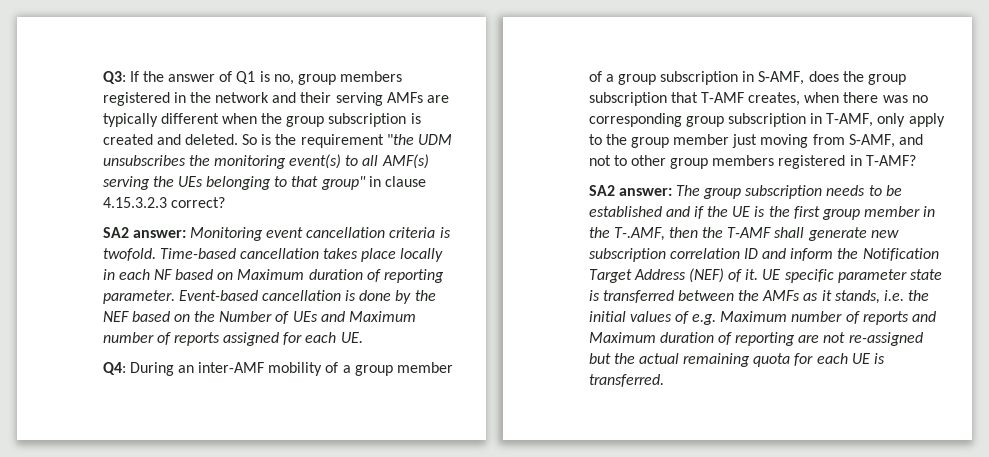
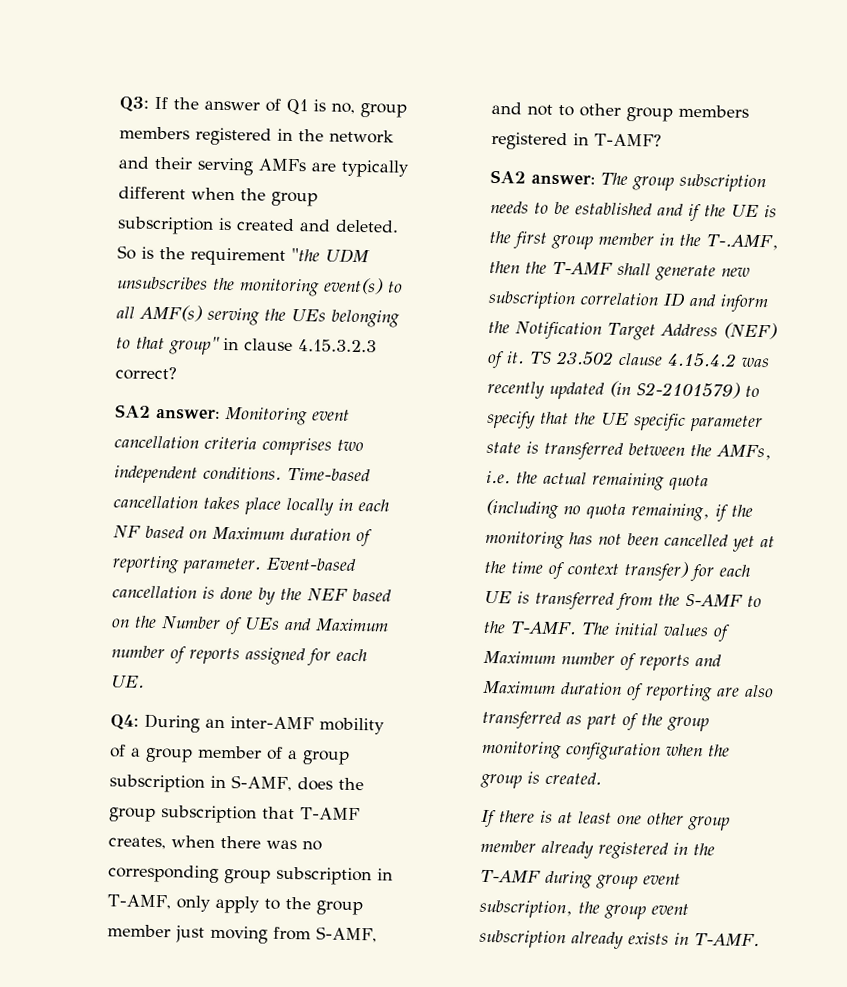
- SA2 answer: Monitoring event cancellation criteria is twofold.
+ SA2 answer: Monitoring event cancellation criteria comprises two independent conditions.
- UE specific parameter state is transferred between the AMFs as it stands, i.e. the initial values of e.g. Maximum number of reports and Maximum duration of reporting are not re-assigned but the actual remaining quota for each UE is transferred.
+ TS 23.502 clause 4.15.4.2 was recently updated (in S2-2101579) to specify that the UE specific parameter state is transferred between the AMFs, i.e. the actual remaining quota (including no quota remaining, if the monitoring has not been cancelled yet at the time of context transfer) for each UE is transferred from the S-AMF to the T-AMF. The initial values of Maximum number of reports and Maximum duration of reporting are also transferred as part of the group monitoring configuration when the group is created.
+ If there is at least one other group member already registered in the T-AMF during group event subscription, the group event subscription already exists in T-AMF.

